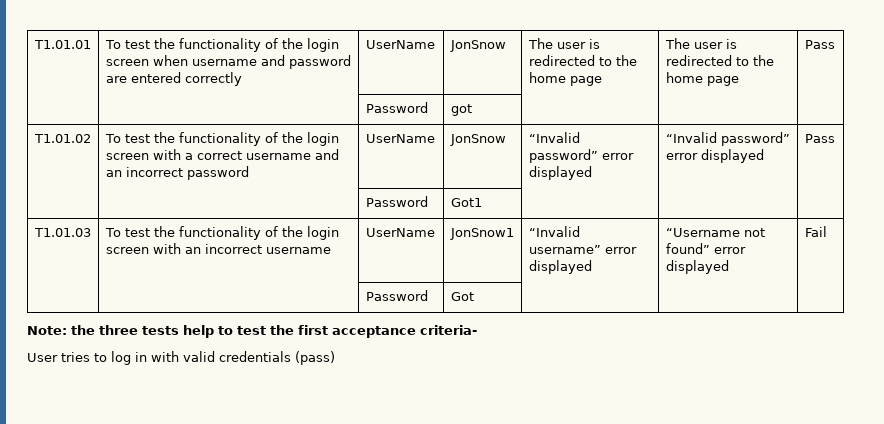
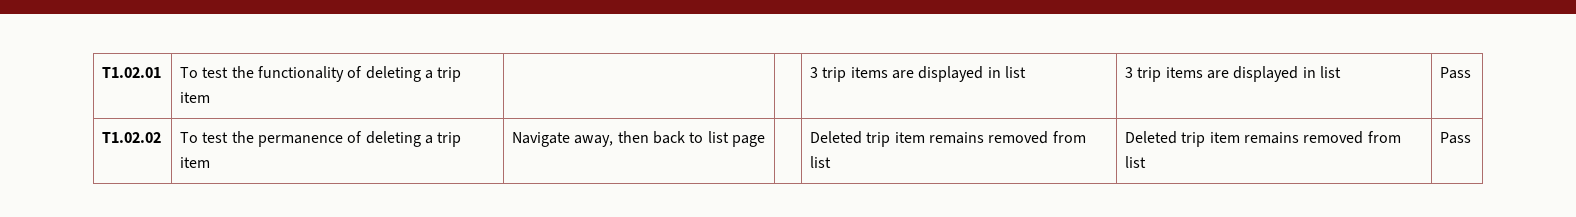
- T1.01.01 | To test the functionality of the login screen when username and password are entered correctly | UserName | JonSnow | The user is redirected to the home page | The user is redirected to the home page | Pass
- | | Password | got | | |
- T1.01.02 | To test the functionality of the login screen with a correct username and an incorrect password | UserName | JonSnow | “Invalid password” error displayed | “Invalid password” error displayed | Pass
- | | Password | Got1 | | |
- T1.01.03 | To test the functionality of the login screen with an incorrect username | UserName | JonSnow1 | “Invalid username” error displayed | “Username not found” error displayed | Fail
- | | Password | Got | | |
- Note: the three tests help to test the first acceptance criteria-
- User tries to log in with valid credentials (pass)
+ T1.02.01 | To test the functionality of deleting a trip item | | | 3 trip items are displayed in list | 3 trip items are displayed in list | Pass
+ T1.02.02 | To test the permanence of deleting a trip item | Navigate away, then back to list page | | Deleted trip item remains removed from list | Deleted trip item remains removed from list | Pass

